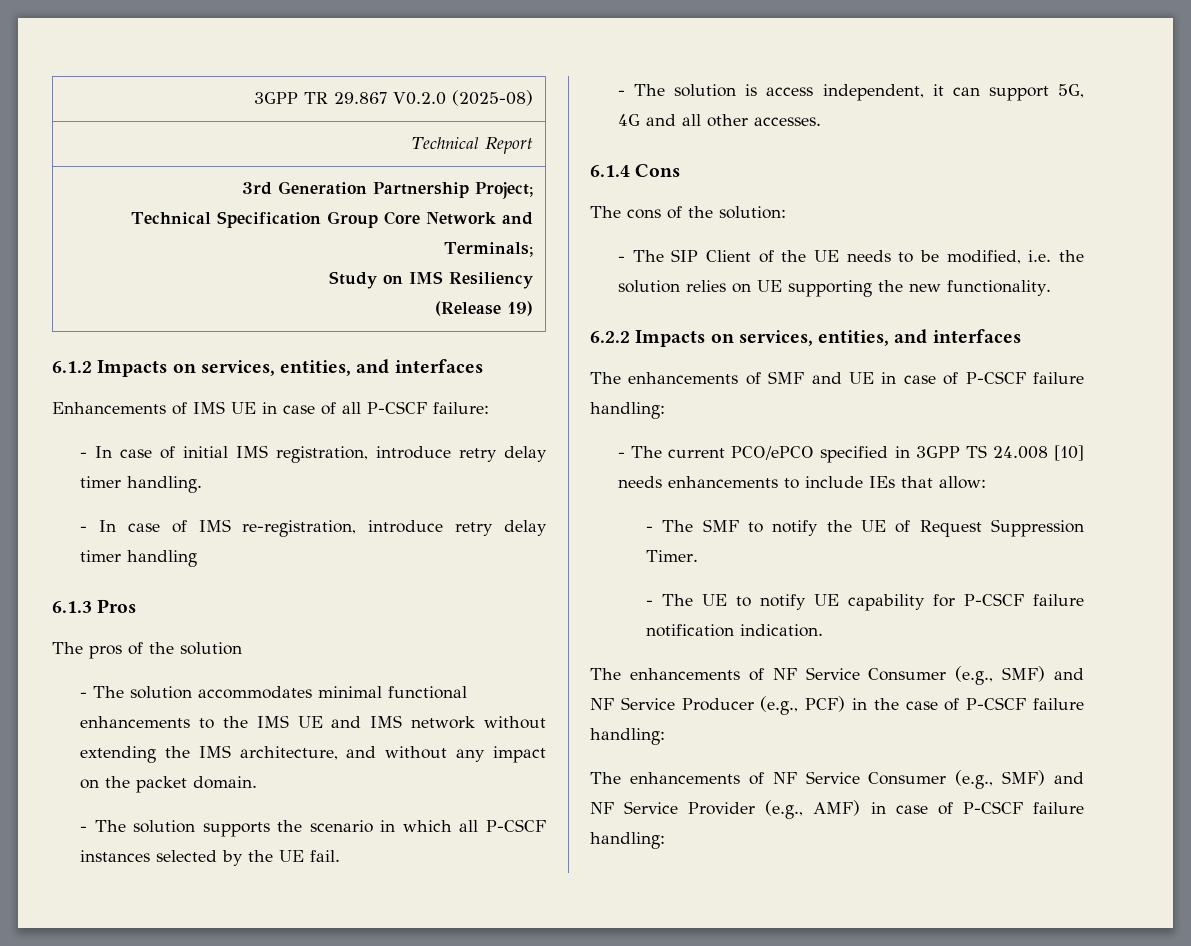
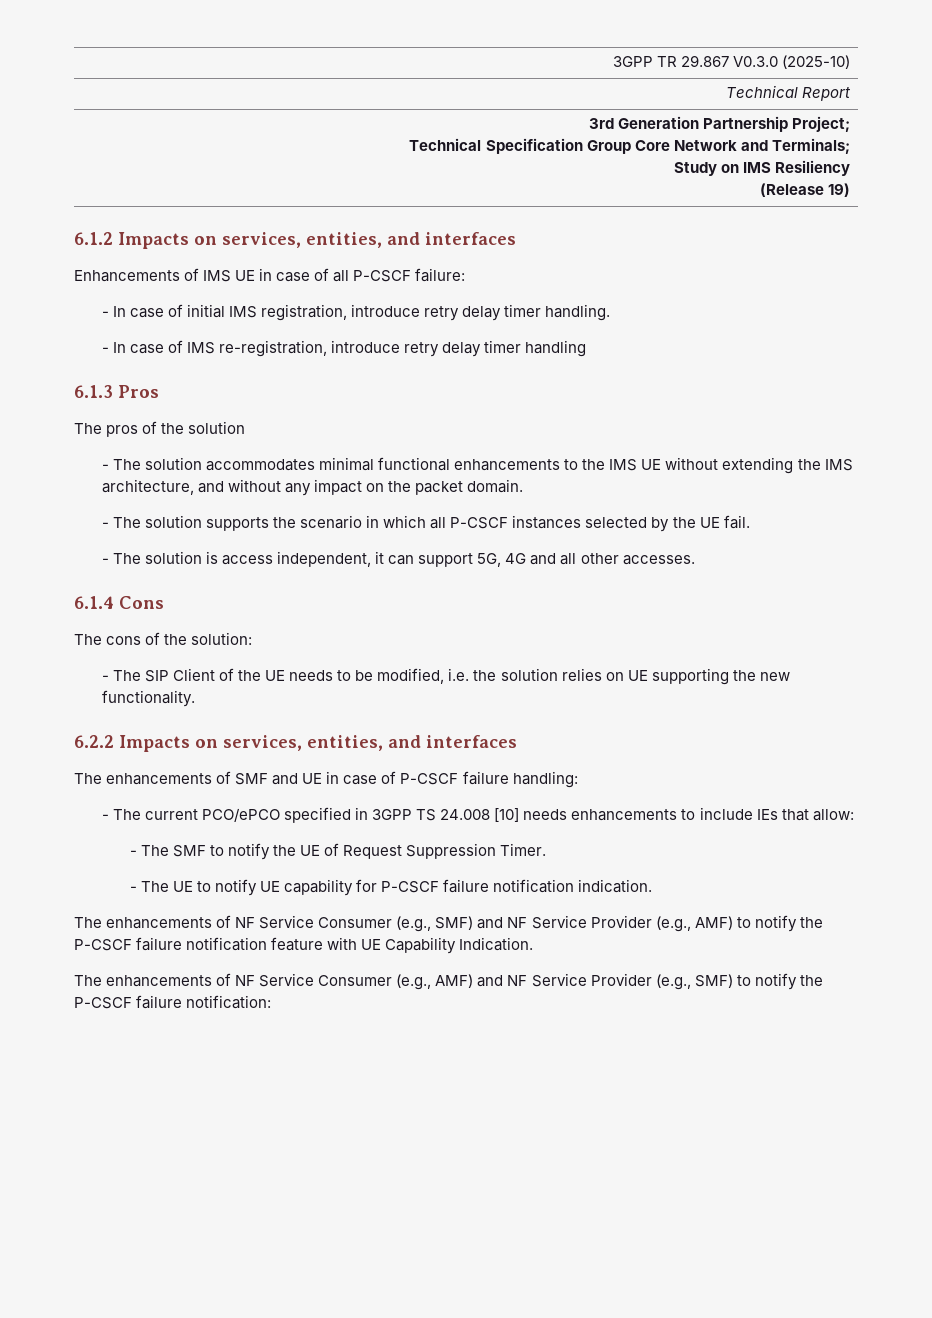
- 3GPP TR 29.867 V0.2.0 (2025-08)
+ 3GPP TR 29.867 V0.3.0 (2025-10)
- - The solution accommodates minimal functional enhancements to the IMS UE and IMS network without extending the IMS architecture, and without any impact on the packet domain.
+ - The solution accommodates minimal functional enhancements to the IMS UE without extending the IMS architecture, and without any impact on the packet domain.
- The enhancements of NF Service Consumer (e.g., SMF) and NF Service Producer (e.g., PCF) in the case of P-CSCF failure handling:
- The enhancements of NF Service Consumer (e.g., SMF) and NF Service Provider (e.g., AMF) in case of P-CSCF failure handling:
+ The enhancements of NF Service Consumer (e.g., SMF) and NF Service Provider (e.g., AMF) to notify the P-CSCF failure notification feature with UE Capability Indication.
+ The enhancements of NF Service Consumer (e.g., AMF) and NF Service Provider (e.g., SMF) to notify the P-CSCF failure notification:

